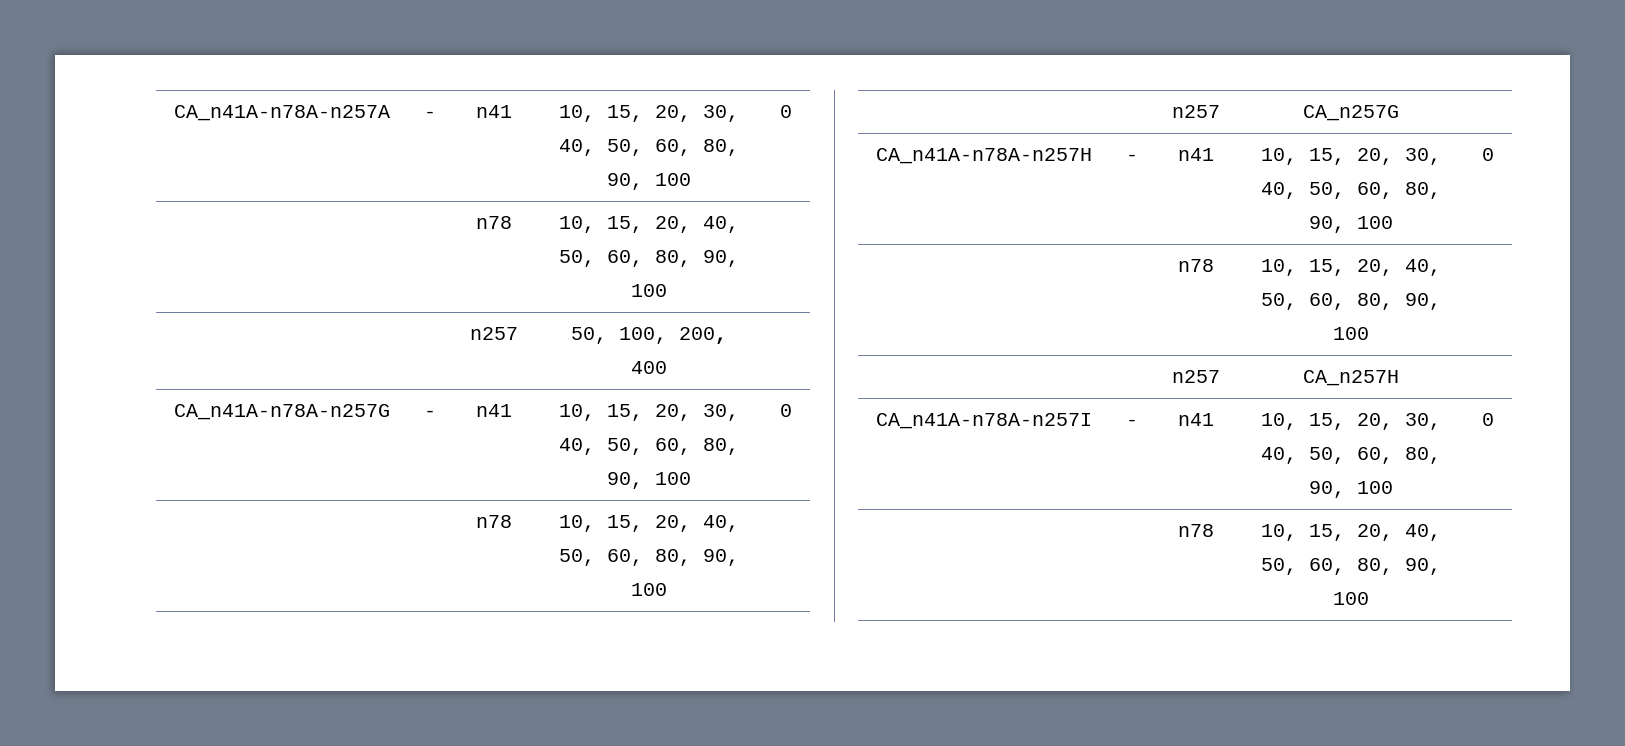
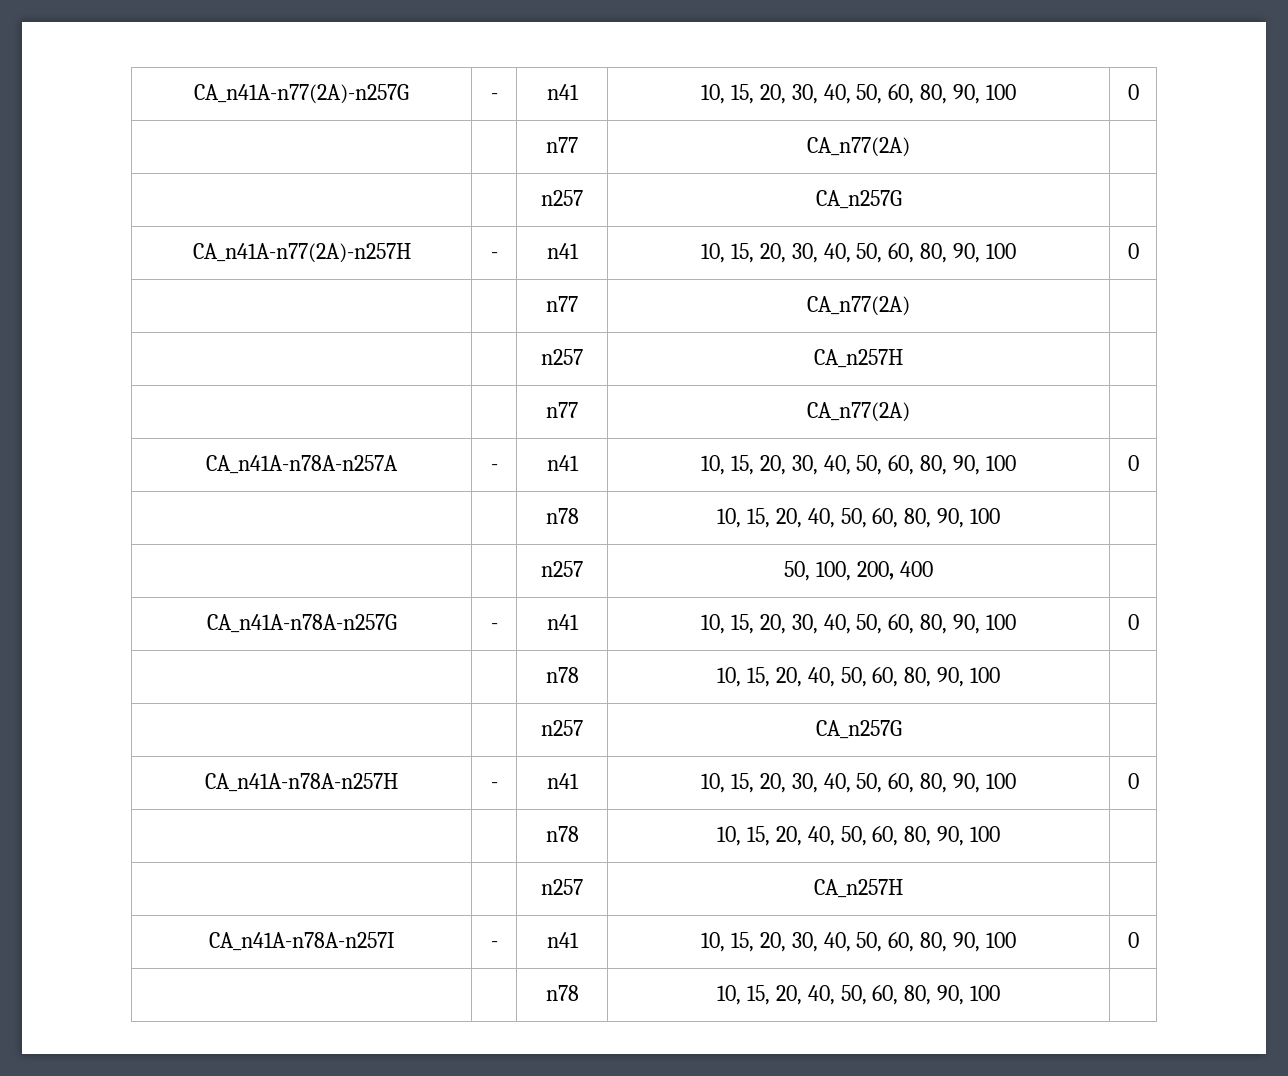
+ CA_n41A-n77(2A)-n257G | - | n41 | 10, 15, 20, 30, 40, 50, 60, 80, 90, 100 | 0
+ | | n77 | CA_n77(2A) |
+ | | n257 | CA_n257G |
+ CA_n41A-n77(2A)-n257H | - | n41 | 10, 15, 20, 30, 40, 50, 60, 80, 90, 100 | 0
+ | | n77 | CA_n77(2A) |
+ | | n257 | CA_n257H |
+ | | n77 | CA_n77(2A) |

